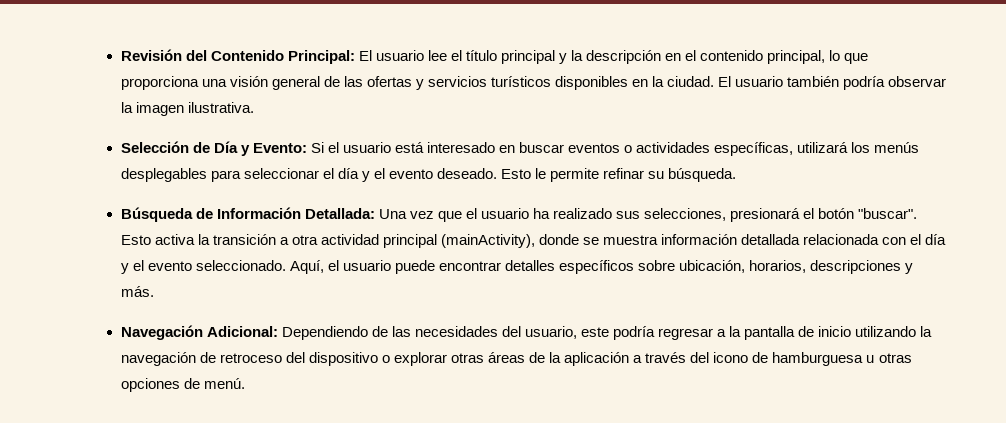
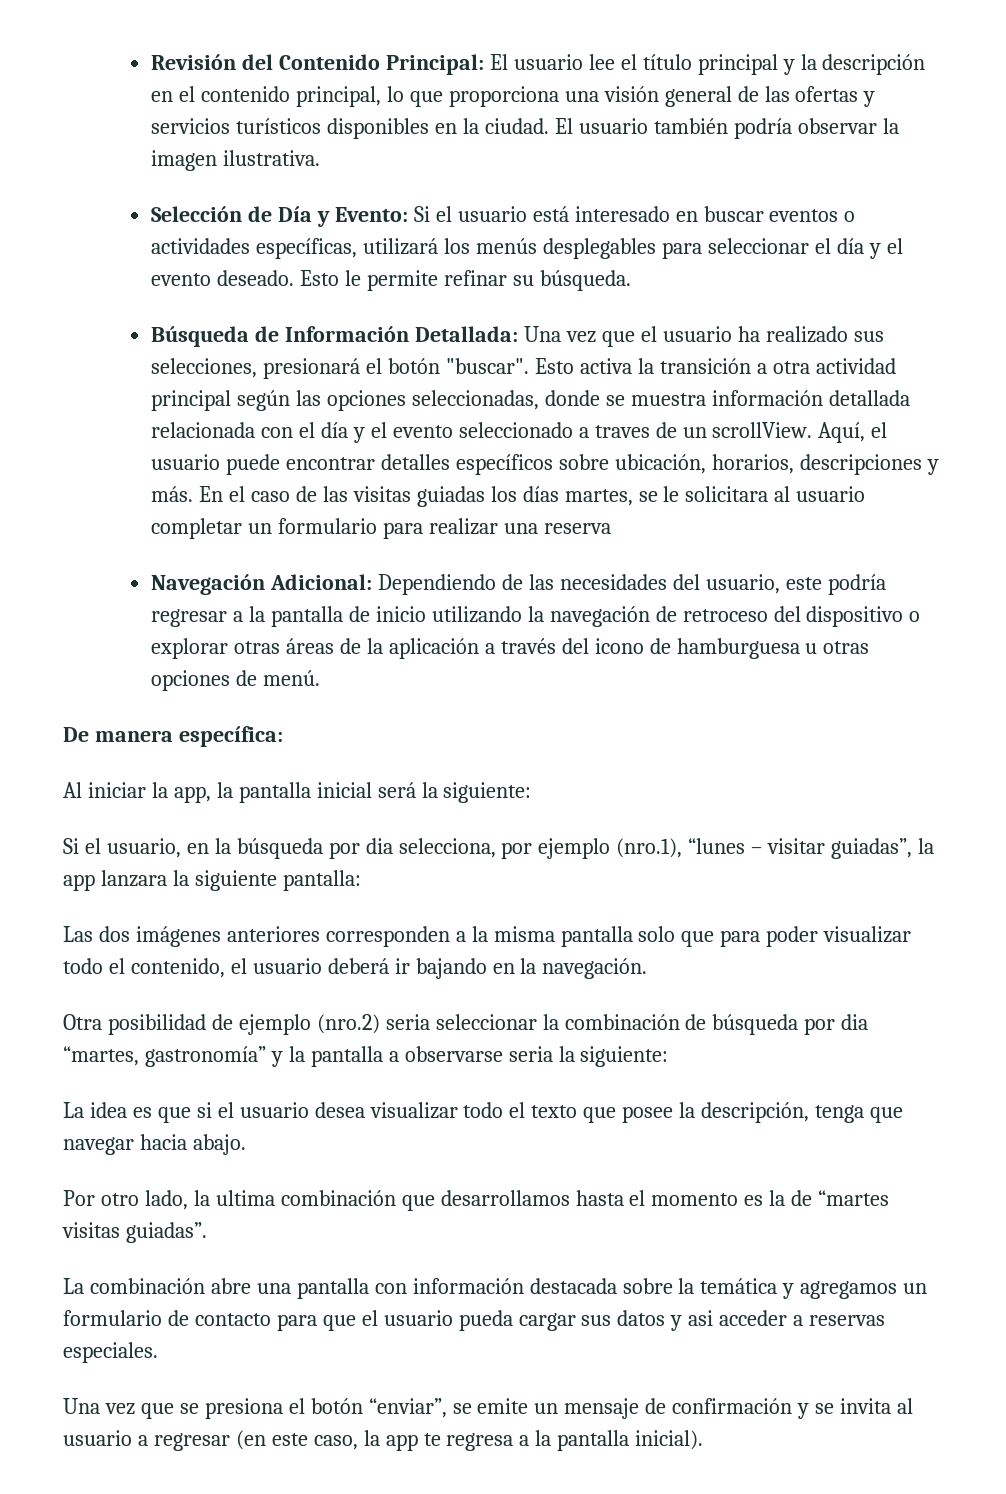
- Esto activa la transición a otra actividad principal (mainActivity), donde se muestra información detallada relacionada con el día y el evento seleccionado.
+ Esto activa la transición a otra actividad principal según las opciones seleccionadas, donde se muestra información detallada relacionada con el día y el evento seleccionado a traves de un scrollView.
+ En el caso de las visitas guiadas los días martes, se le solicitara al usuario completar un formulario para realizar una reserva
+ De manera específica:
+ Al iniciar la app, la pantalla inicial será la siguiente:
+ Si el usuario, en la búsqueda por dia selecciona, por ejemplo (nro.1), “lunes – visitar guiadas”, la app lanzara la siguiente pantalla:
+ Las dos imágenes anteriores corresponden a la misma pantalla solo que para poder visualizar todo el contenido, el usuario deberá ir bajando en la navegación.
+ Otra posibilidad de ejemplo (nro.2) seria seleccionar la combinación de búsqueda por dia “martes, gastronomía” y la pantalla a observarse seria la siguiente:
+ La idea es que si el usuario desea visualizar todo el texto que posee la descripción, tenga que navegar hacia abajo.
+ Por otro lado, la ultima combinación que desarrollamos hasta el momento es la de “martes visitas guiadas”.
+ La combinación abre una pantalla con información destacada sobre la temática y agregamos un formulario de contacto para que el usuario pueda cargar sus datos y asi acceder a reservas especiales.
+ Una vez que se presiona el botón “enviar”, se emite un mensaje de confirmación y se invita al usuario a regresar (en este caso, la app te regresa a la pantalla inicial).

